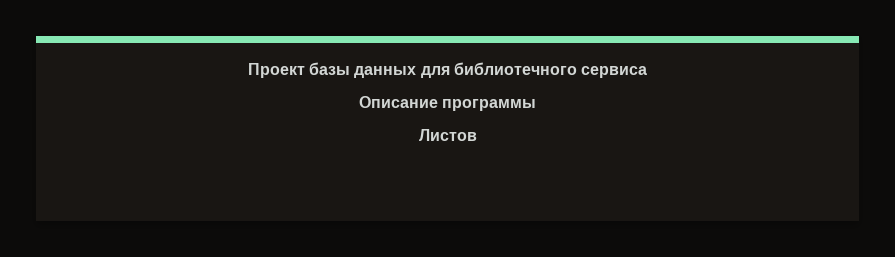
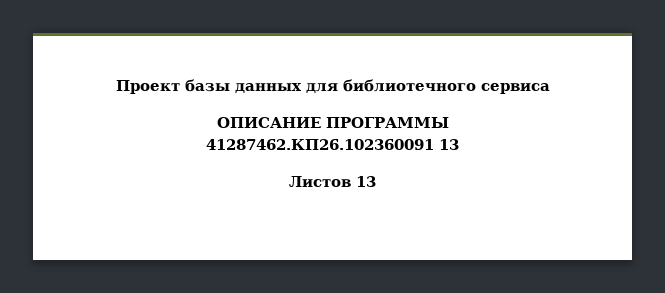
- Описание программы
+ ОПИСАНИЕ ПРОГРАММЫ
+ 41287462.КП26.102360091 13
- Листов
+ Листов 13

